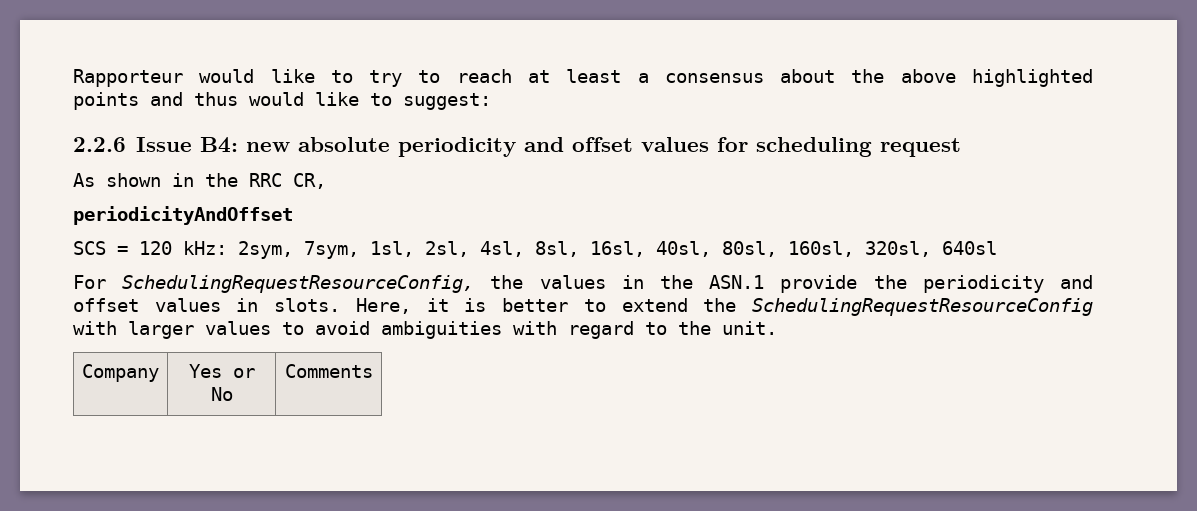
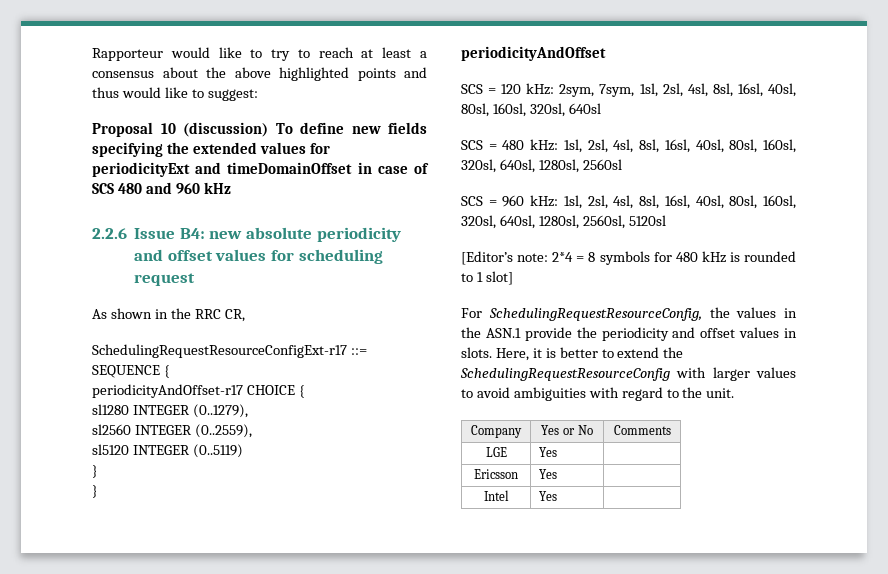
+ Proposal 10 (discussion) To define new fields specifying the extended values for periodicityExt and timeDomainOffset in case of SCS 480 and 960 kHz
+ SchedulingRequestResourceConfigExt-r17 ::= SEQUENCE {
+ periodicityAndOffset-r17 CHOICE {
+ sl1280 INTEGER (0..1279),
+ sl2560 INTEGER (0..2559),
+ sl5120 INTEGER (0..5119)
+ }
+ }
+ SCS = 480 kHz: 1sl, 2sl, 4sl, 8sl, 16sl, 40sl, 80sl, 160sl, 320sl, 640sl, 1280sl, 2560sl
+ SCS = 960 kHz: 1sl, 2sl, 4sl, 8sl, 16sl, 40sl, 80sl, 160sl, 320sl, 640sl, 1280sl, 2560sl, 5120sl
+ [Editor’s note: 2*4 = 8 symbols for 480 kHz is rounded to 1 slot]
+ LGE | Yes |
+ Ericsson | Yes |
+ Intel | Yes |

